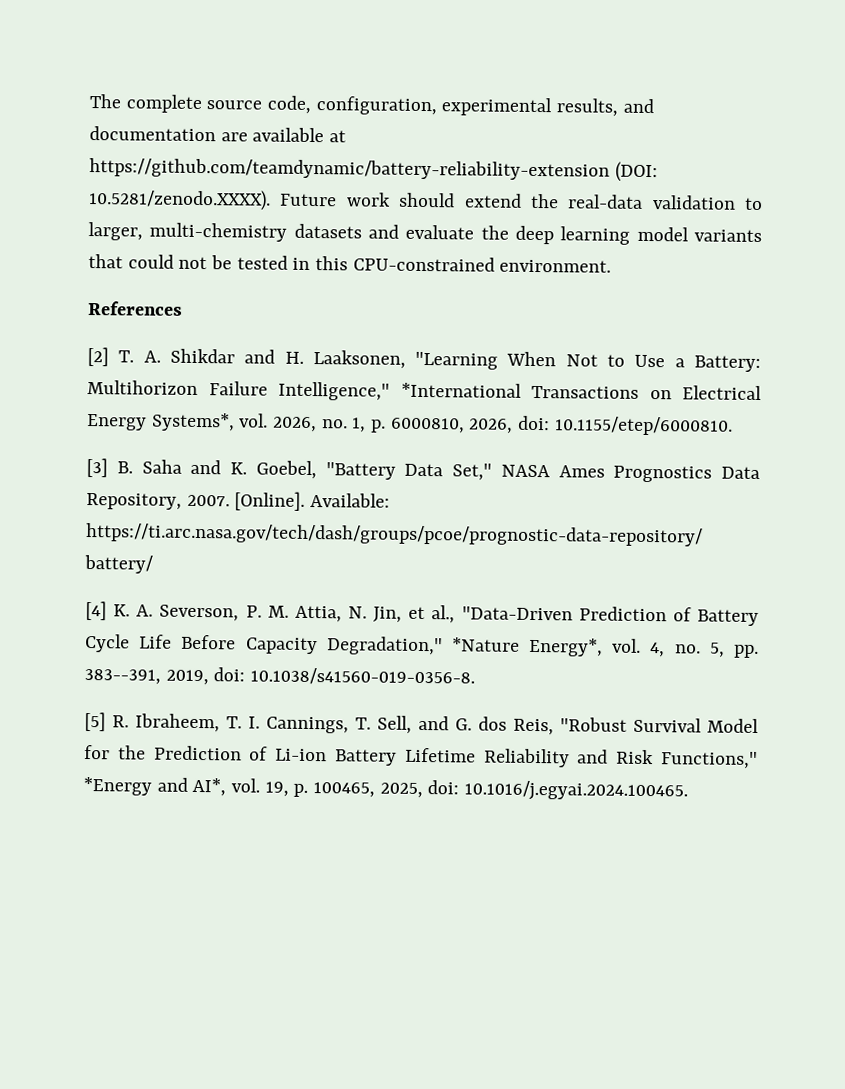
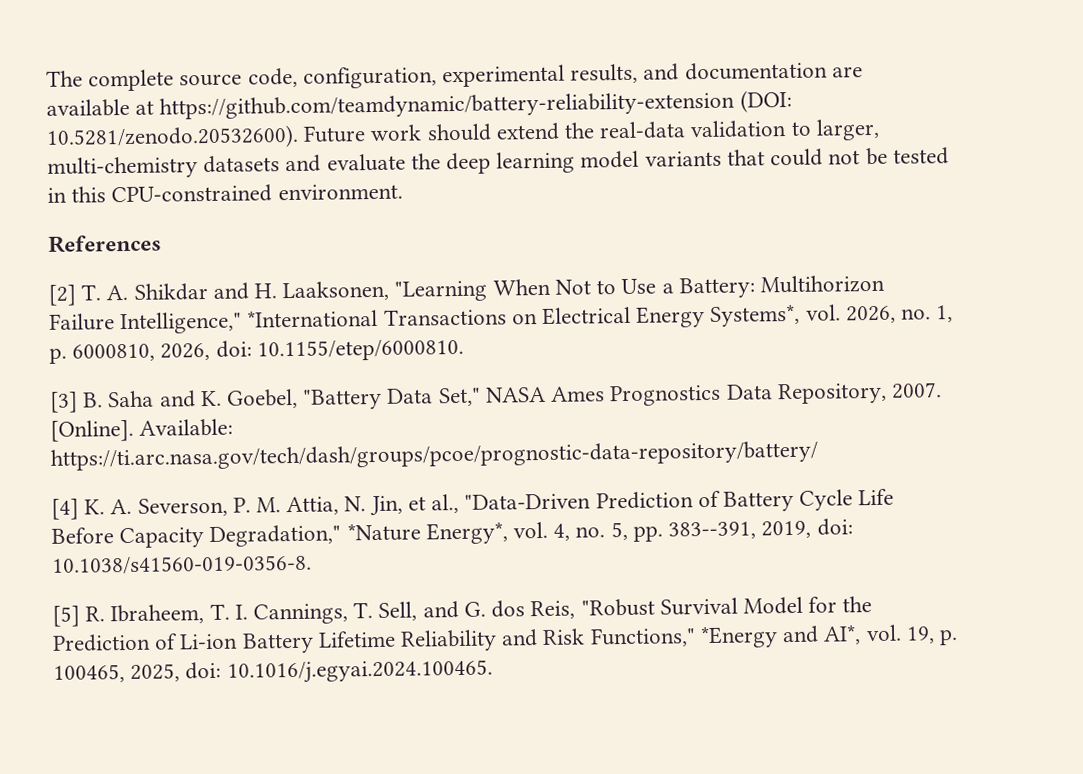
- The complete source code, configuration, experimental results, and documentation are available at https://github.com/teamdynamic/battery-reliability-extension (DOI: 10.5281/zenodo.XXXX). Future work should extend the real-data validation to larger, multi-chemistry datasets and evaluate the deep learning model variants that could not be tested in this CPU-constrained environment.
+ The complete source code, configuration, experimental results, and documentation are available at https://github.com/teamdynamic/battery-reliability-extension (DOI: 10.5281/zenodo.20532600). Future work should extend the real-data validation to larger, multi-chemistry datasets and evaluate the deep learning model variants that could not be tested in this CPU-constrained environment.

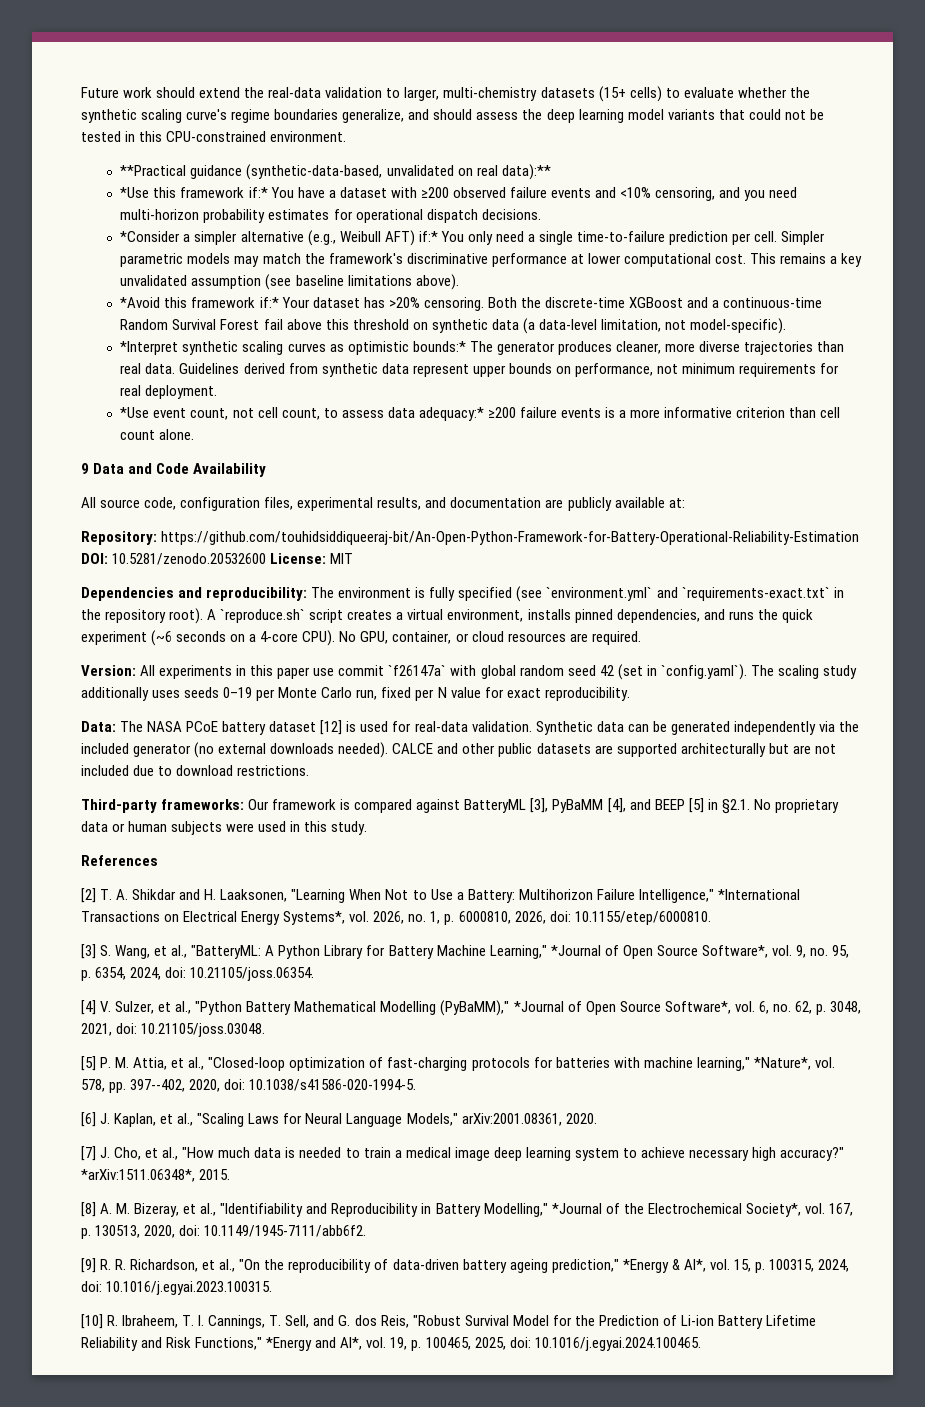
- The complete source code, configuration, experimental results, and documentation are available at https://github.com/teamdynamic/battery-reliability-extension (DOI: 10.5281/zenodo.20532600). Future work should extend the real-data validation to larger, multi-chemistry datasets and evaluate the deep learning model variants that could not be tested in this CPU-constrained environment.
+ Future work should extend the real-data validation to larger, multi-chemistry datasets (15+ cells) to evaluate whether the synthetic scaling curve's regime boundaries generalize, and should assess the deep learning model variants that could not be tested in this CPU-constrained environment.
+ **Practical guidance (synthetic-data-based, unvalidated on real data):**
+ *Use this framework if:* You have a dataset with ≥200 observed failure events and <10% censoring, and you need multi-horizon probability estimates for operational dispatch decisions.
+ *Consider a simpler alternative (e.g., Weibull AFT) if:* You only need a single time-to-failure prediction per cell. Simpler parametric models may match the framework's discriminative performance at lower computational cost. This remains a key unvalidated assumption (see baseline limitations above).
+ *Avoid this framework if:* Your dataset has >20% censoring. Both the discrete-time XGBoost and a continuous-time Random Survival Forest fail above this threshold on synthetic data (a data-level limitation, not model-specific).
+ *Interpret synthetic scaling curves as optimistic bounds:* The generator produces cleaner, more diverse trajectories than real data. Guidelines derived from synthetic data represent upper bounds on performance, not minimum requirements for real deployment.
+ *Use event count, not cell count, to assess data adequacy:* ≥200 failure events is a more informative criterion than cell count alone.
+ 9 Data and Code Availability
+ All source code, configuration files, experimental results, and documentation are publicly available at:
+ Repository: https://github.com/touhidsiddiqueeraj-bit/An-Open-Python-Framework-for-Battery-Operational-Reliability-Estimation DOI: 10.5281/zenodo.20532600 License: MIT
+ Dependencies and reproducibility: The environment is fully specified (see `environment.yml` and `requirements-exact.txt` in the repository root). A `reproduce.sh` script creates a virtual environment, installs pinned dependencies, and runs the quick experiment (~6 seconds on a 4-core CPU). No GPU, container, or cloud resources are required.
+ Version: All experiments in this paper use commit `f26147a` with global random seed 42 (set in `config.yaml`). The scaling study additionally uses seeds 0–19 per Monte Carlo run, fixed per N value for exact reproducibility.
+ Data: The NASA PCoE battery dataset [12] is used for real-data validation. Synthetic data can be generated independently via the included generator (no external downloads needed). CALCE and other public datasets are supported architecturally but are not included due to download restrictions.
+ Third-party frameworks: Our framework is compared against BatteryML [3], PyBaMM [4], and BEEP [5] in §2.1. No proprietary data or human subjects were used in this study.
- [3] B. Saha and K. Goebel, "Battery Data Set," NASA Ames Prognostics Data Repository, 2007. [Online]. Available: https://ti.arc.nasa.gov/tech/dash/groups/pcoe/prognostic-data-repository/battery/
- [4] K. A. Severson, P. M. Attia, N. Jin, et al., "Data-Driven Prediction of Battery Cycle Life Before Capacity Degradation," *Nature Energy*, vol. 4, no. 5, pp. 383--391, 2019, doi: 10.1038/s41560-019-0356-8.
- [5] R. Ibraheem, T. I. Cannings, T. Sell, and G. dos Reis, "Robust Survival Model for the Prediction of Li-ion Battery Lifetime Reliability and Risk Functions," *Energy and AI*, vol. 19, p. 100465, 2025, doi: 10.1016/j.egyai.2024.100465.
+ [3] S. Wang, et al., "BatteryML: A Python Library for Battery Machine Learning," *Journal of Open Source Software*, vol. 9, no. 95, p. 6354, 2024, doi: 10.21105/joss.06354.
+ [4] V. Sulzer, et al., "Python Battery Mathematical Modelling (PyBaMM)," *Journal of Open Source Software*, vol. 6, no. 62, p. 3048, 2021, doi: 10.21105/joss.03048.
+ [5] P. M. Attia, et al., "Closed-loop optimization of fast-charging protocols for batteries with machine learning," *Nature*, vol. 578, pp. 397--402, 2020, doi: 10.1038/s41586-020-1994-5.
+ [6] J. Kaplan, et al., "Scaling Laws for Neural Language Models," arXiv:2001.08361, 2020.
+ [7] J. Cho, et al., "How much data is needed to train a medical image deep learning system to achieve necessary high accuracy?" *arXiv:1511.06348*, 2015.
+ [8] A. M. Bizeray, et al., "Identifiability and Reproducibility in Battery Modelling," *Journal of the Electrochemical Society*, vol. 167, p. 130513, 2020, doi: 10.1149/1945-7111/abb6f2.
+ [9] R. R. Richardson, et al., "On the reproducibility of data-driven battery ageing prediction," *Energy & AI*, vol. 15, p. 100315, 2024, doi: 10.1016/j.egyai.2023.100315.
+ [10] R. Ibraheem, T. I. Cannings, T. Sell, and G. dos Reis, "Robust Survival Model for the Prediction of Li-ion Battery Lifetime Reliability and Risk Functions," *Energy and AI*, vol. 19, p. 100465, 2025, doi: 10.1016/j.egyai.2024.100465.

